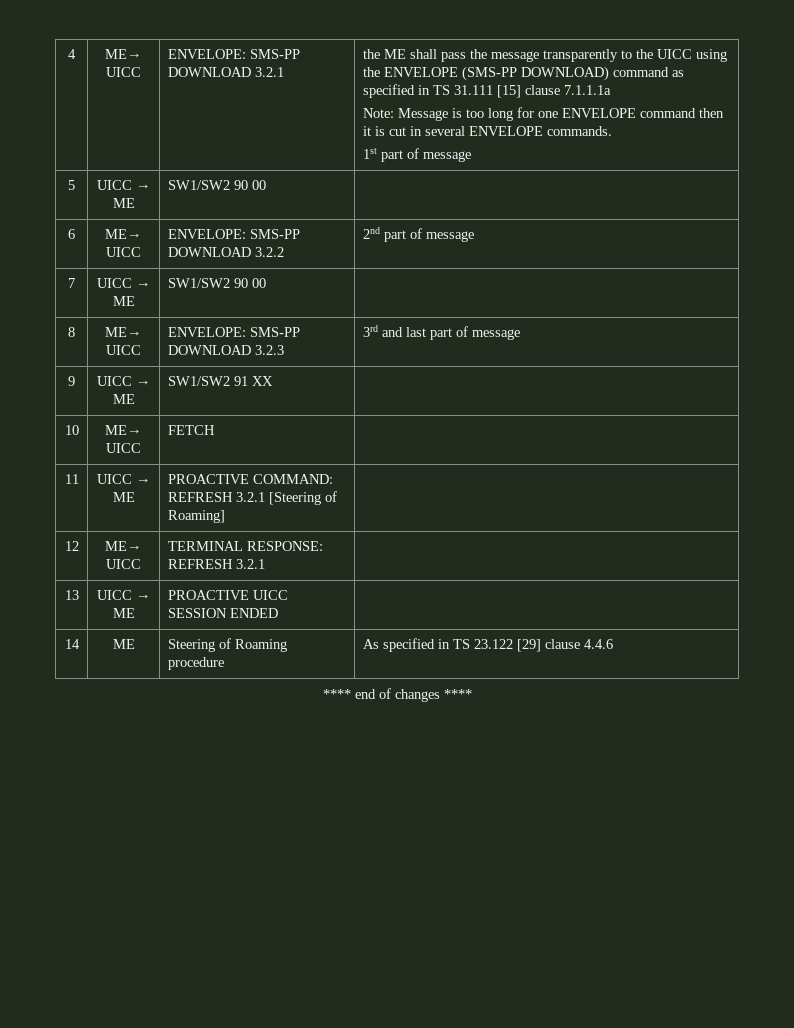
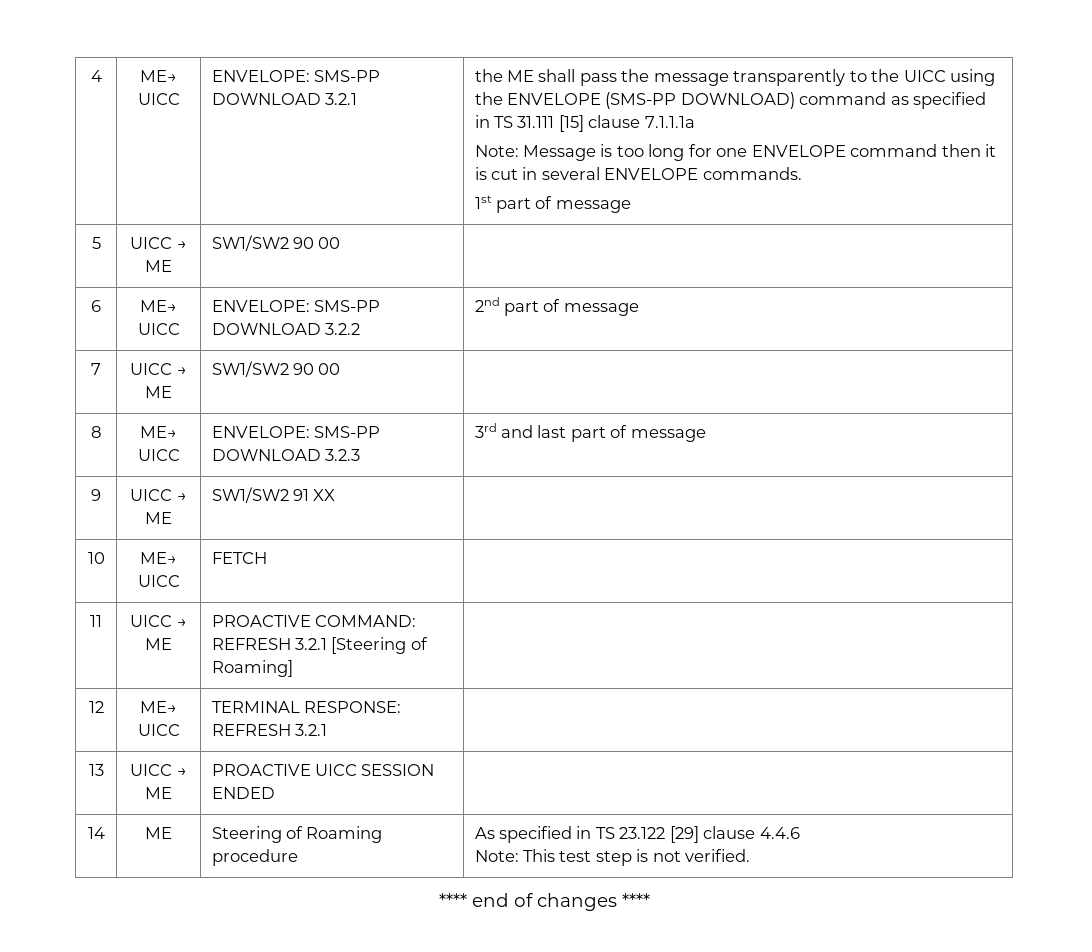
  14 | ME | Steering of Roaming procedure | As specified in TS 23.122 [29] clause 4.4.6
+ Note: This test step is not verified.

